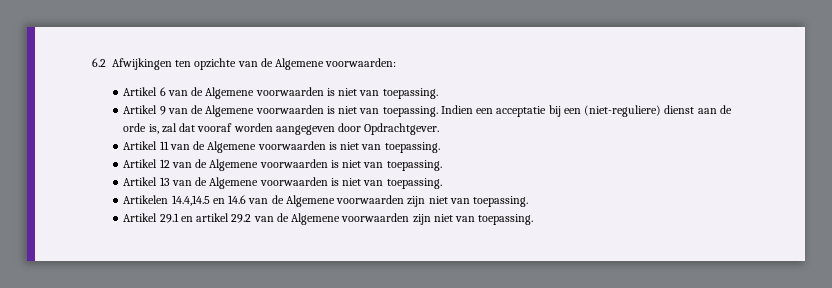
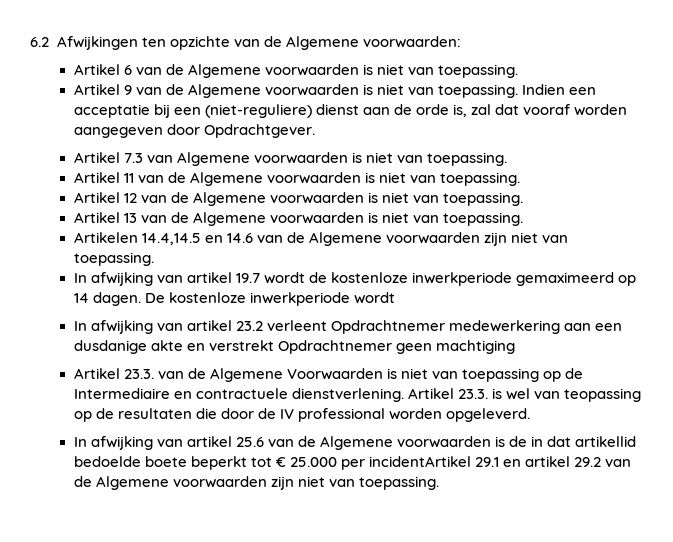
+ Artikel 7.3 van Algemene voorwaarden is niet van toepassing.
- Artikel 29.1 en artikel 29.2 van de Algemene voorwaarden zijn niet van toepassing.
+ In afwijking van artikel 19.7 wordt de kostenloze inwerkperiode gemaximeerd op 14 dagen. De kostenloze inwerkperiode wordt
+ In afwijking van artikel 23.2 verleent Opdrachtnemer medewerkering aan een dusdanige akte en verstrekt Opdrachtnemer geen machtiging
+ Artikel 23.3. van de Algemene Voorwaarden is niet van toepassing op de Intermediaire en contractuele dienstverlening. Artikel 23.3. is wel van teopassing op de resultaten die door de IV professional worden opgeleverd.
+ In afwijking van artikel 25.6 van de Algemene voorwaarden is de in dat artikellid bedoelde boete beperkt tot € 25.000 per incidentArtikel 29.1 en artikel 29.2 van de Algemene voorwaarden zijn niet van toepassing.

